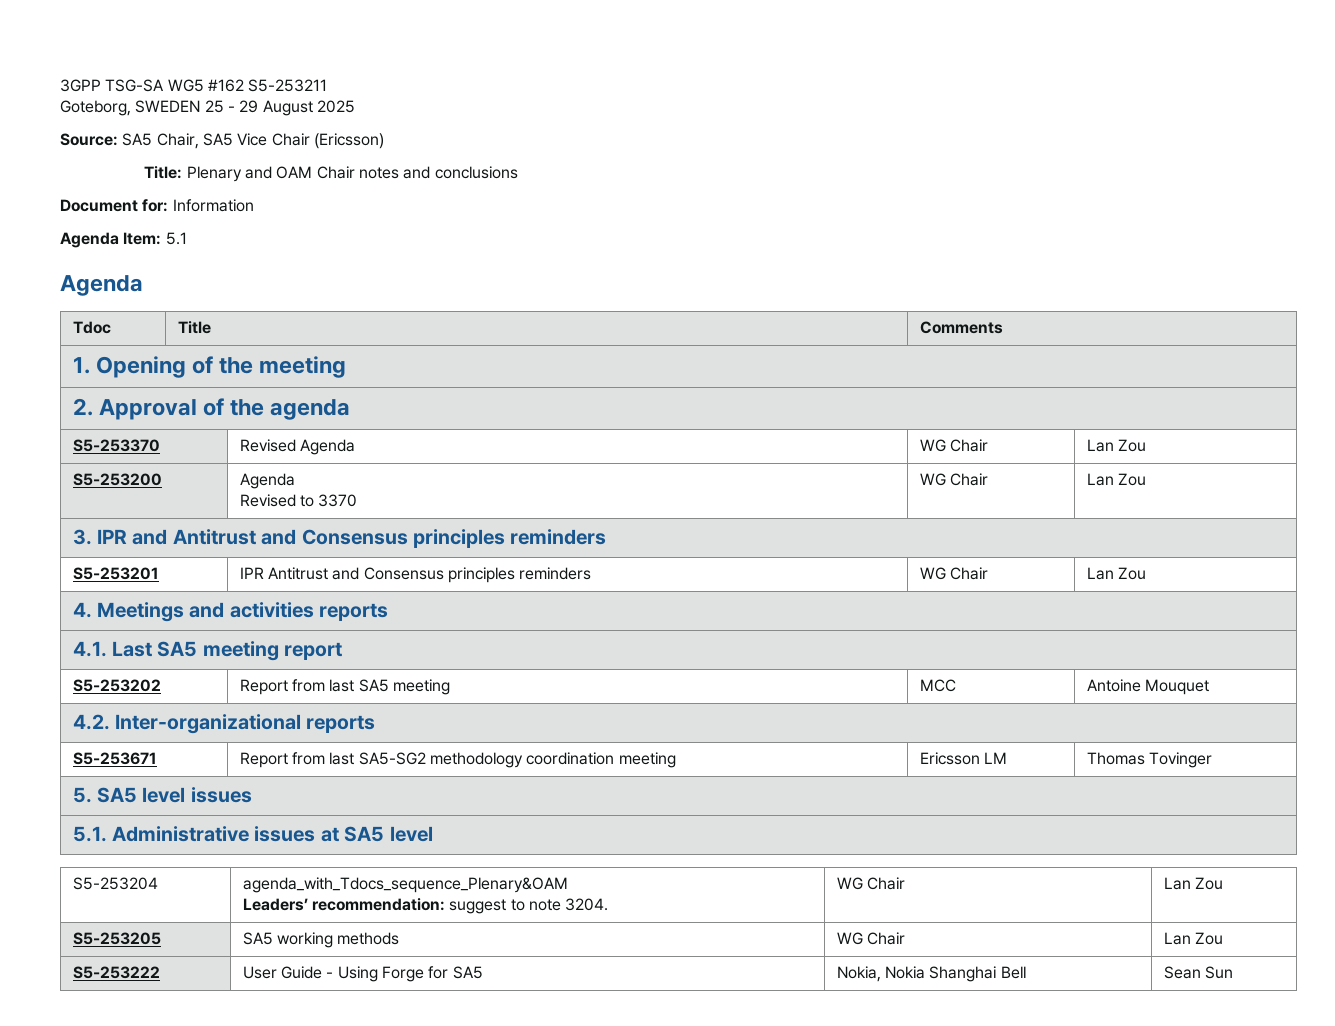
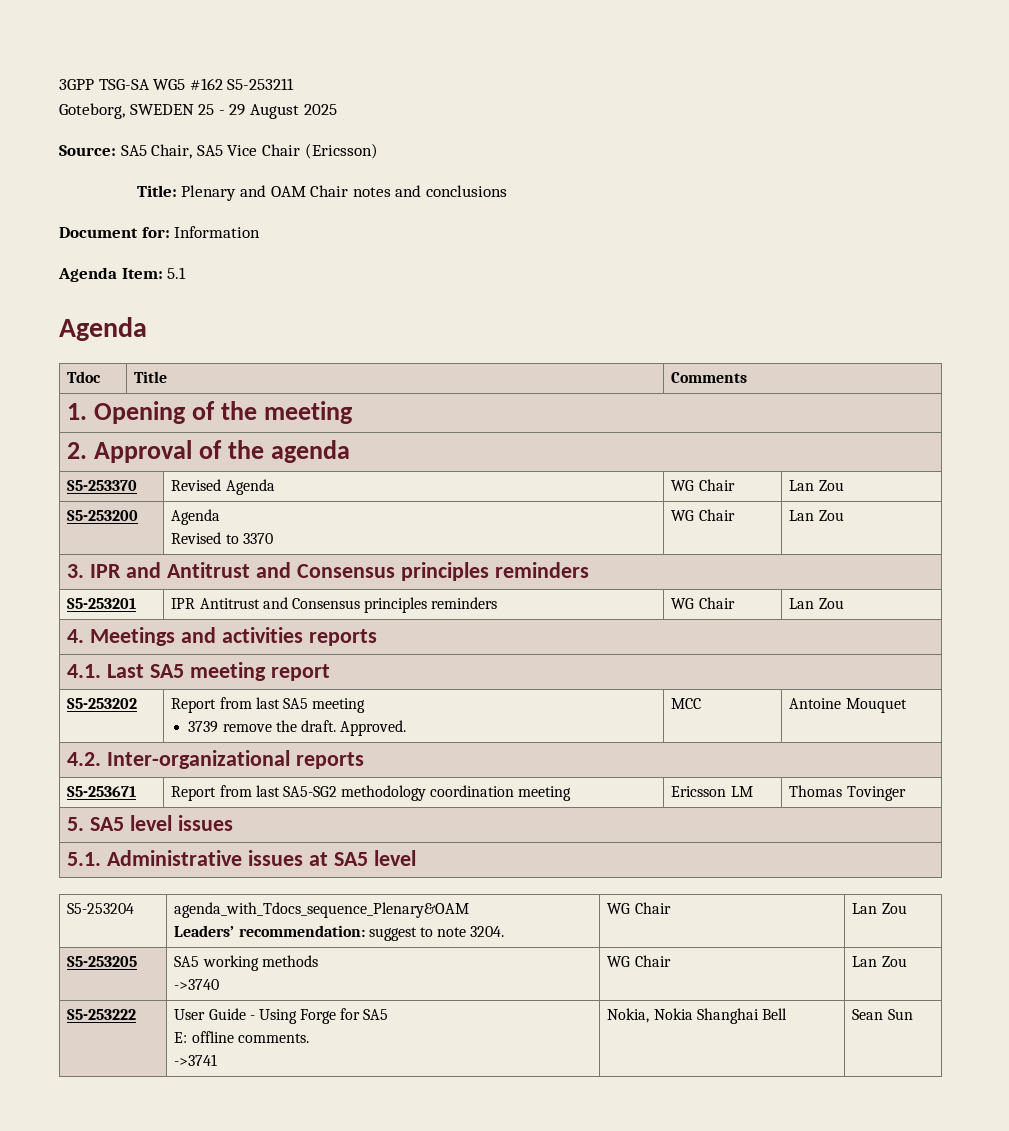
- S5-253202 | Report from last SA5 meeting | MCC | Antoine Mouquet
+ S5-253202 | Report from last SA5 meeting
+ 3739 remove the draft. Approved. | MCC | Antoine Mouquet
- S5-253205 | SA5 working methods | WG Chair | Lan Zou
+ S5-253205 | SA5 working methods
+ ->3740 | WG Chair | Lan Zou
- S5-253222 | User Guide - Using Forge for SA5 | Nokia, Nokia Shanghai Bell | Sean Sun
+ S5-253222 | User Guide - Using Forge for SA5
+ E: offline comments.
+ ->3741 | Nokia, Nokia Shanghai Bell | Sean Sun

